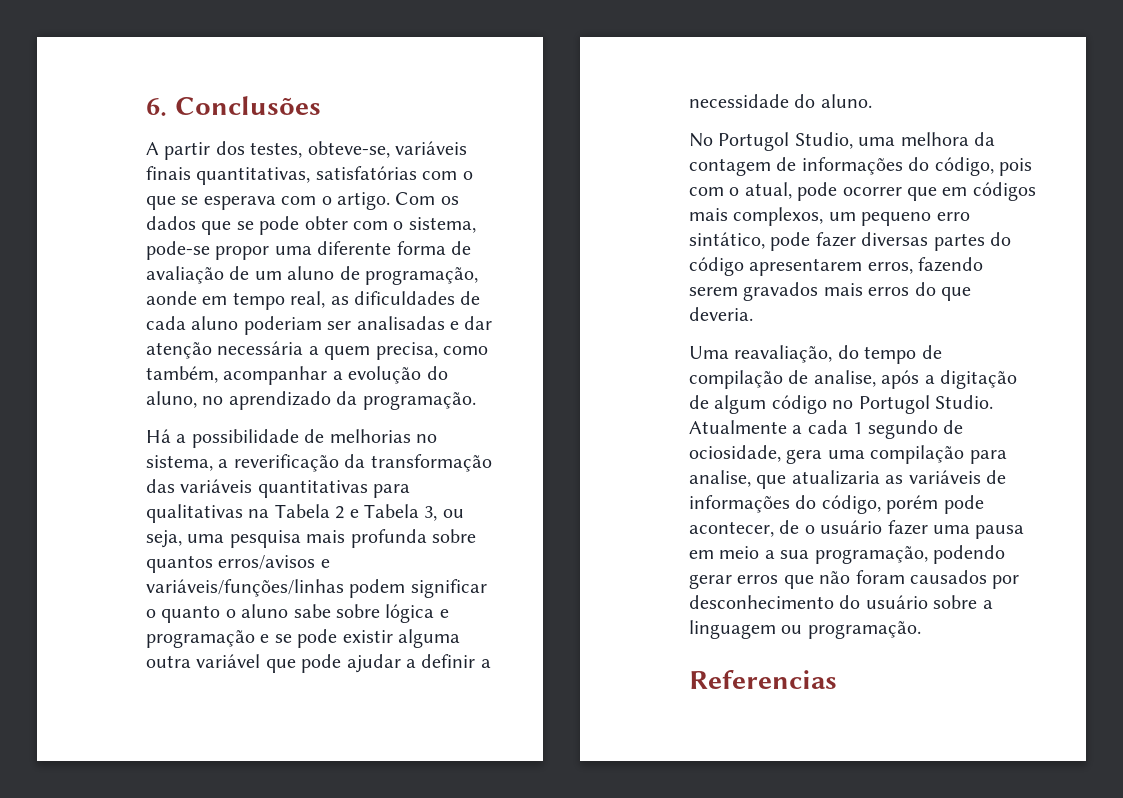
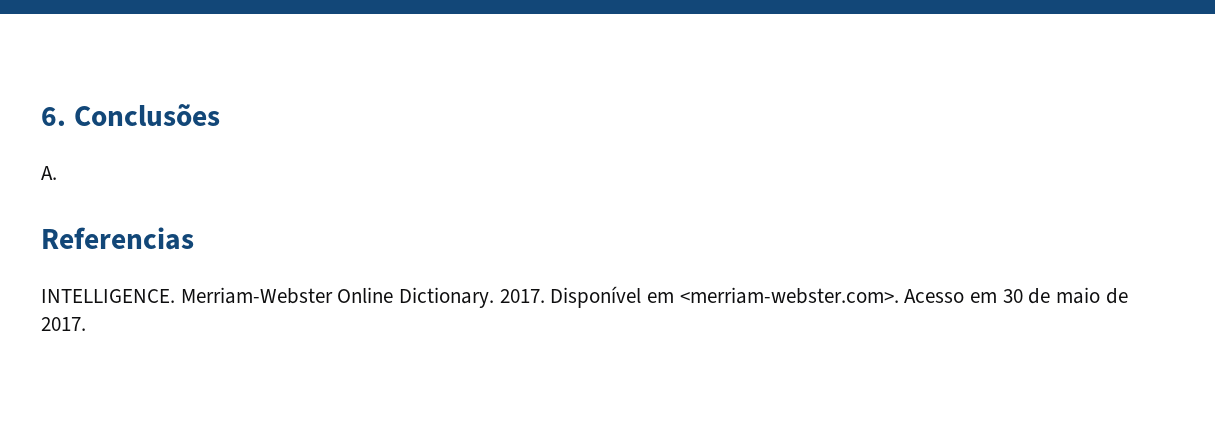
- A partir dos testes, obteve-se, variáveis finais quantitativas, satisfatórias com o que se esperava com o artigo. Com os dados que se pode obter com o sistema, pode-se propor uma diferente forma de avaliação de um aluno de programação, aonde em tempo real, as dificuldades de cada aluno poderiam ser analisadas e dar atenção necessária a quem precisa, como também, acompanhar a evolução do aluno, no aprendizado da programação.
- Há a possibilidade de melhorias no sistema, a reverificação da transformação das variáveis quantitativas para qualitativas na Tabela 2 e Tabela 3, ou seja, uma pesquisa mais profunda sobre quantos erros/avisos e variáveis/funções/linhas podem significar o quanto o aluno sabe sobre lógica e programação e se pode existir alguma outra variável que pode ajudar a definir a necessidade do aluno.
- No Portugol Studio, uma melhora da contagem de informações do código, pois com o atual, pode ocorrer que em códigos mais complexos, um pequeno erro sintático, pode fazer diversas partes do código apresentarem erros, fazendo serem gravados mais erros do que deveria.
- Uma reavaliação, do tempo de compilação de analise, após a digitação de algum código no Portugol Studio. Atualmente a cada 1 segundo de ociosidade, gera uma compilação para analise, que atualizaria as variáveis de informações do código, porém pode acontecer, de o usuário fazer uma pausa em meio a sua programação, podendo gerar erros que não foram causados por desconhecimento do usuário sobre a linguagem ou programação.
+ A.
  Referencias
+ INTELLIGENCE. Merriam-Webster Online Dictionary. 2017. Disponível em <merriam-webster.com>. Acesso em 30 de maio de 2017.

